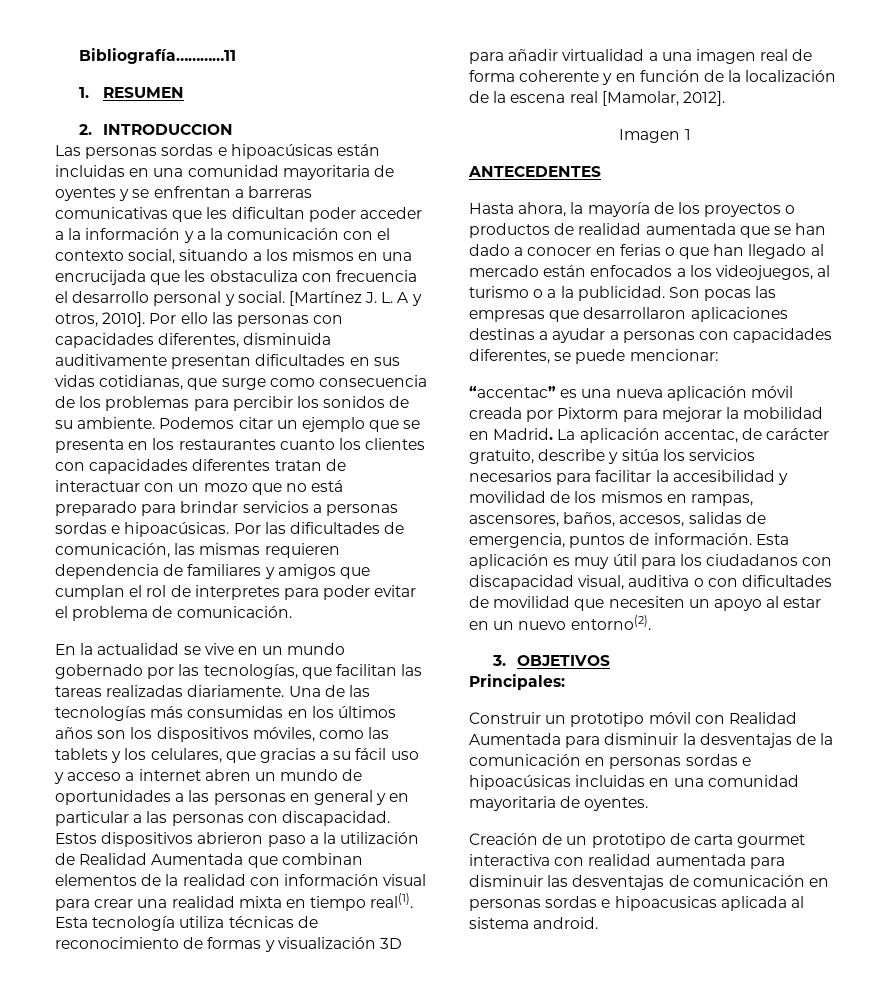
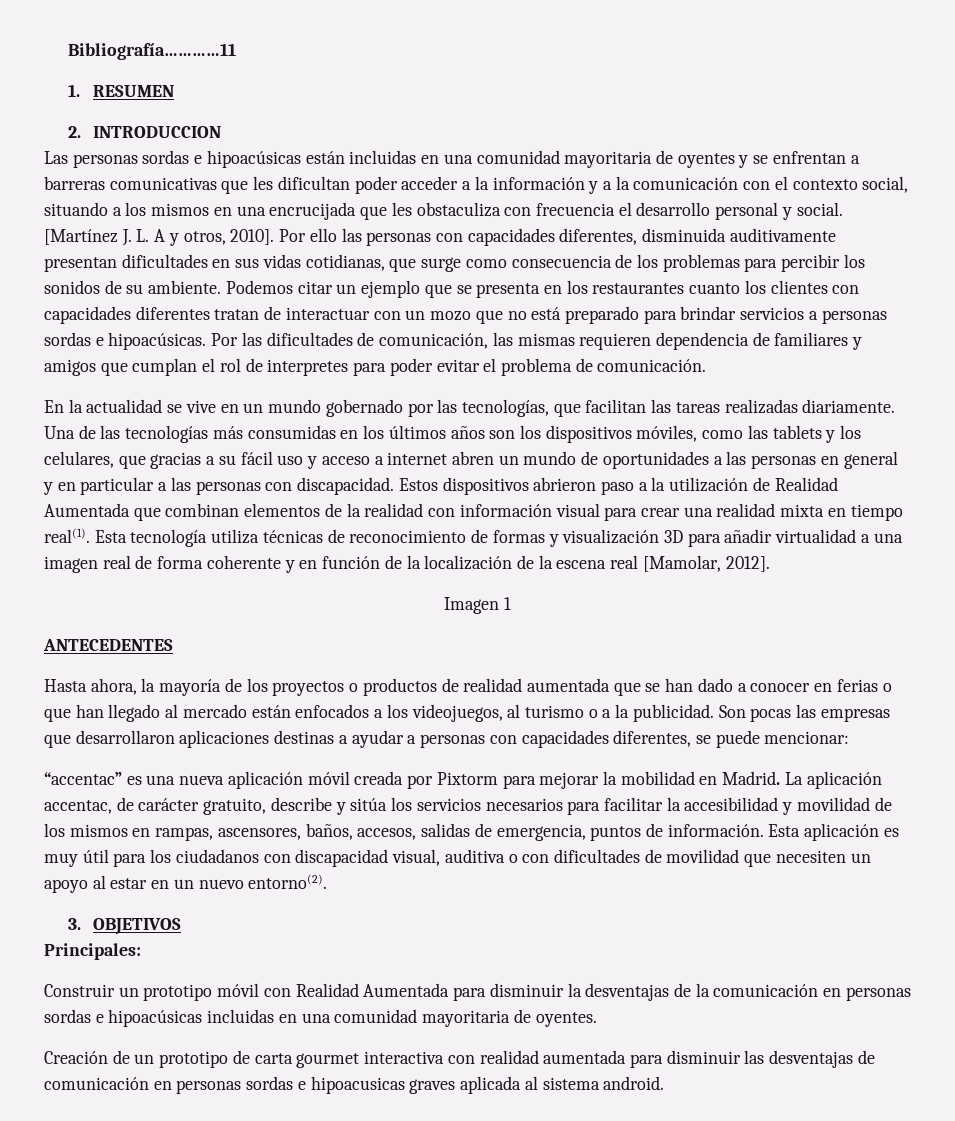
- Creación de un prototipo de carta gourmet interactiva con realidad aumentada para disminuir las desventajas de comunicación en personas sordas e hipoacusicas aplicada al sistema android.
+ Creación de un prototipo de carta gourmet interactiva con realidad aumentada para disminuir las desventajas de comunicación en personas sordas e hipoacusicas graves aplicada al sistema android.

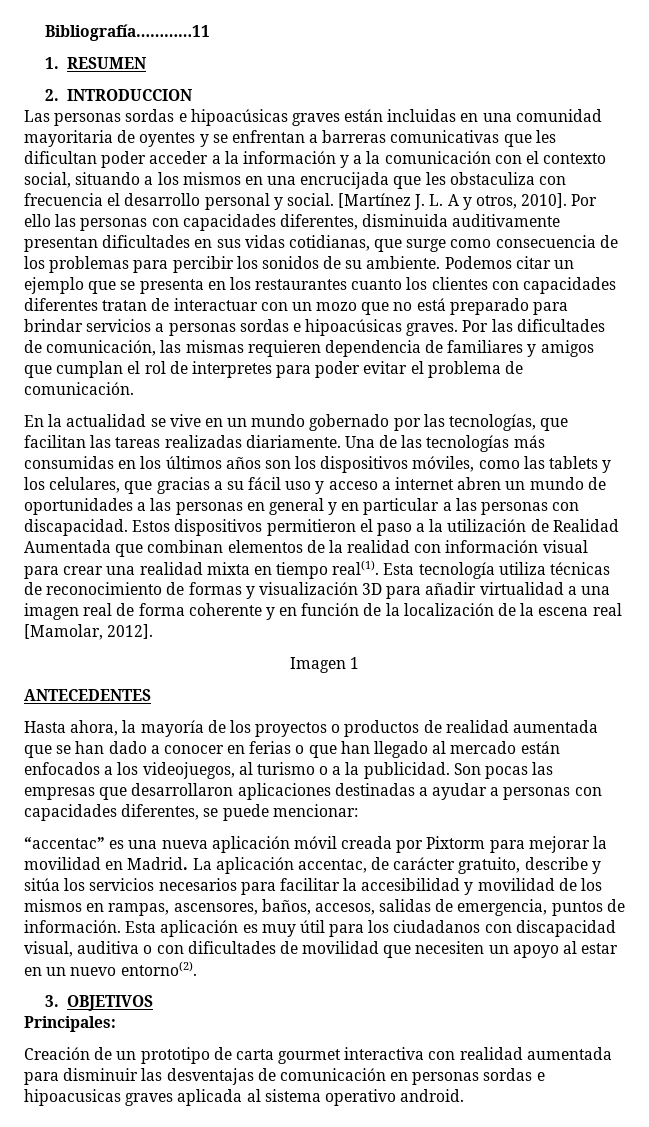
- Las personas sordas e hipoacúsicas están incluidas en una comunidad mayoritaria de oyentes y se enfrentan a barreras comunicativas que les dificultan poder acceder a la información y a la comunicación con el contexto social, situando a los mismos en una encrucijada que les obstaculiza con frecuencia el desarrollo personal y social.
+ Las personas sordas e hipoacúsicas graves están incluidas en una comunidad mayoritaria de oyentes y se enfrentan a barreras comunicativas que les dificultan poder acceder a la información y a la comunicación con el contexto social, situando a los mismos en una encrucijada que les obstaculiza con frecuencia el desarrollo personal y social.
- Podemos citar un ejemplo que se presenta en los restaurantes cuanto los clientes con capacidades diferentes tratan de interactuar con un mozo que no está preparado para brindar servicios a personas sordas e hipoacúsicas.
+ Podemos citar un ejemplo que se presenta en los restaurantes cuanto los clientes con capacidades diferentes tratan de interactuar con un mozo que no está preparado para brindar servicios a personas sordas e hipoacúsicas graves.
- Estos dispositivos abrieron paso a la utilización de Realidad Aumentada que combinan elementos de la realidad con información visual para crear una realidad mixta en tiempo real(1).
+ Estos dispositivos permitieron el paso a la utilización de Realidad Aumentada que combinan elementos de la realidad con información visual para crear una realidad mixta en tiempo real(1).
- Son pocas las empresas que desarrollaron aplicaciones destinas a ayudar a personas con capacidades diferentes, se puede mencionar:
+ Son pocas las empresas que desarrollaron aplicaciones destinadas a ayudar a personas con capacidades diferentes, se puede mencionar:
- “accentac” es una nueva aplicación móvil creada por Pixtorm para mejorar la mobilidad en Madrid.
+ “accentac” es una nueva aplicación móvil creada por Pixtorm para mejorar la movilidad en Madrid.
- Construir un prototipo móvil con Realidad Aumentada para disminuir la desventajas de la comunicación en personas sordas e hipoacúsicas incluidas en una comunidad mayoritaria de oyentes.
- Creación de un prototipo de carta gourmet interactiva con realidad aumentada para disminuir las desventajas de comunicación en personas sordas e hipoacusicas graves aplicada al sistema android.
+ Creación de un prototipo de carta gourmet interactiva con realidad aumentada para disminuir las desventajas de comunicación en personas sordas e hipoacusicas graves aplicada al sistema operativo android.

